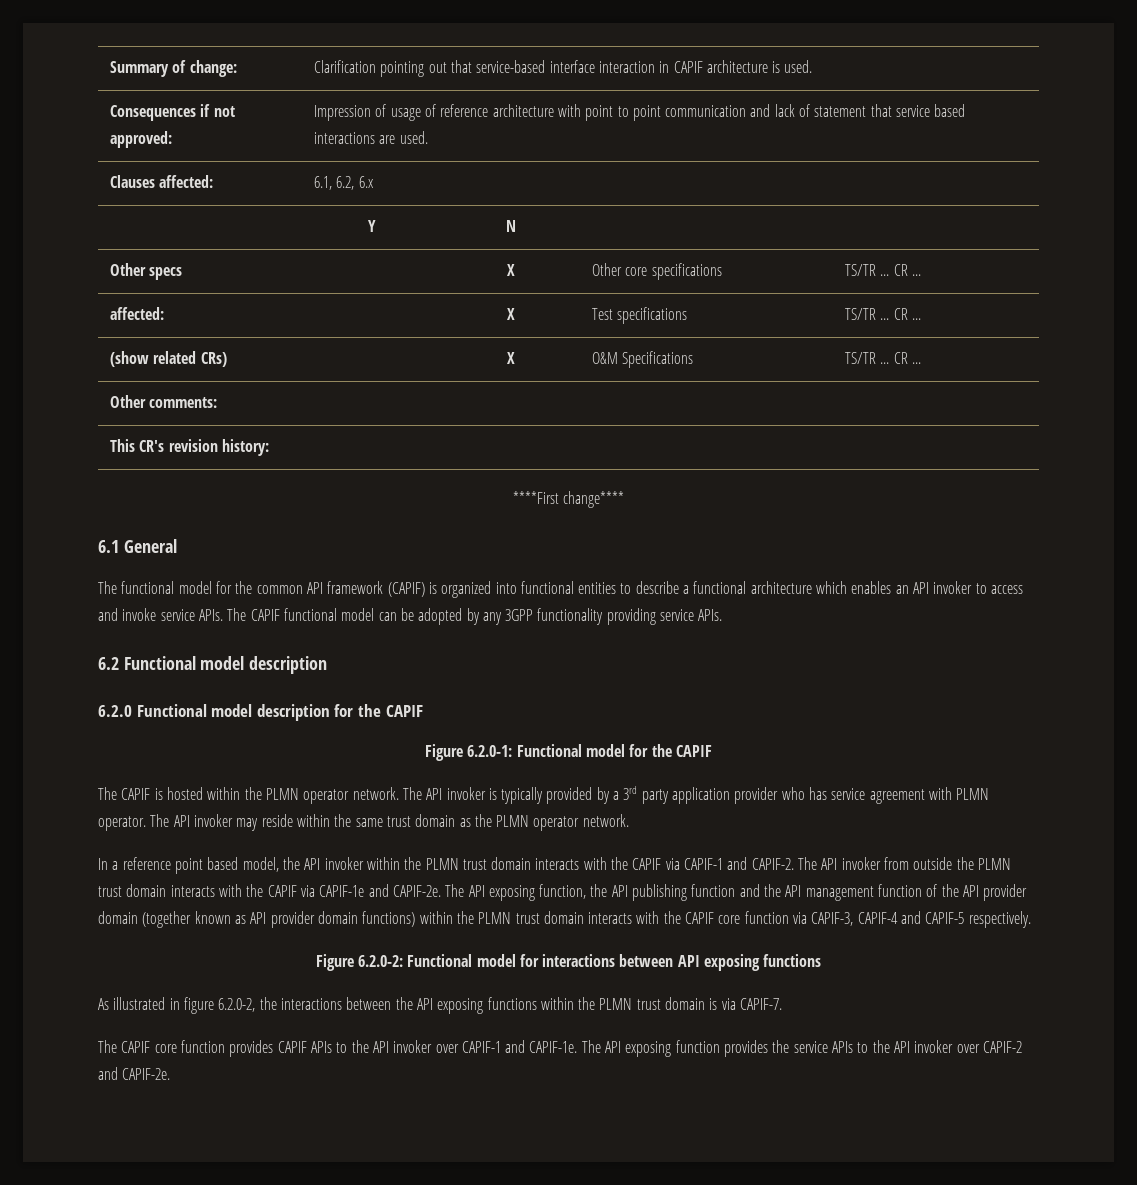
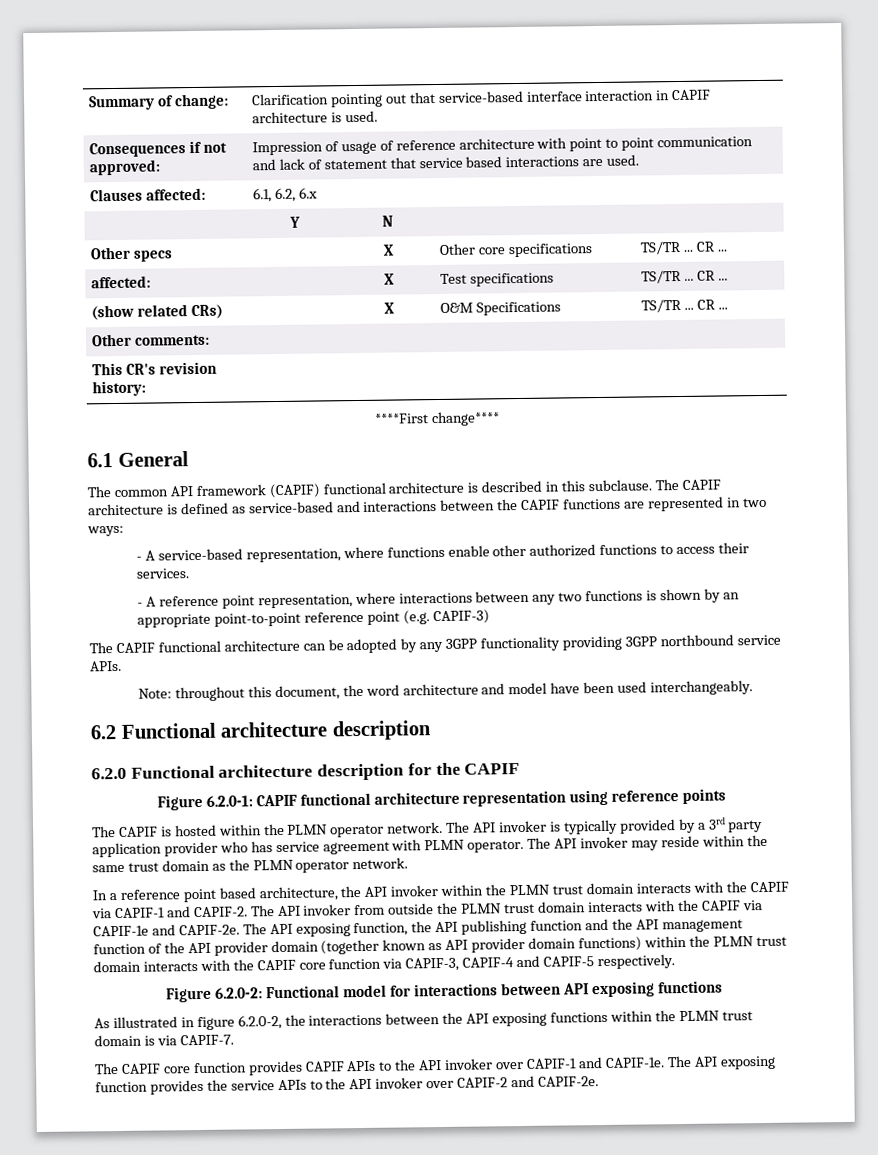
- The functional model for the common API framework (CAPIF) is organized into functional entities to describe a functional architecture which enables an API invoker to access and invoke service APIs. The CAPIF functional model can be adopted by any 3GPP functionality providing service APIs.
+ The common API framework (CAPIF) functional architecture is described in this subclause. The CAPIF architecture is defined as service-based and interactions between the CAPIF functions are represented in two ways:
+ - A service-based representation, where functions enable other authorized functions to access their services.
+ - A reference point representation, where interactions between any two functions is shown by an appropriate point-to-point reference point (e.g. CAPIF-3)
+ The CAPIF functional architecture can be adopted by any 3GPP functionality providing 3GPP northbound service APIs.
+ Note: throughout this document, the word architecture and model have been used interchangeably.
- 6.2 Functional model description
+ 6.2 Functional architecture description
- 6.2.0 Functional model description for the CAPIF
+ 6.2.0 Functional architecture description for the CAPIF
- Figure 6.2.0-1: Functional model for the CAPIF
+ Figure 6.2.0-1: CAPIF functional architecture representation using reference points
- In a reference point based model, the API invoker within the PLMN trust domain interacts with the CAPIF via CAPIF-1 and CAPIF-2.
+ In a reference point based architecture, the API invoker within the PLMN trust domain interacts with the CAPIF via CAPIF-1 and CAPIF-2.

